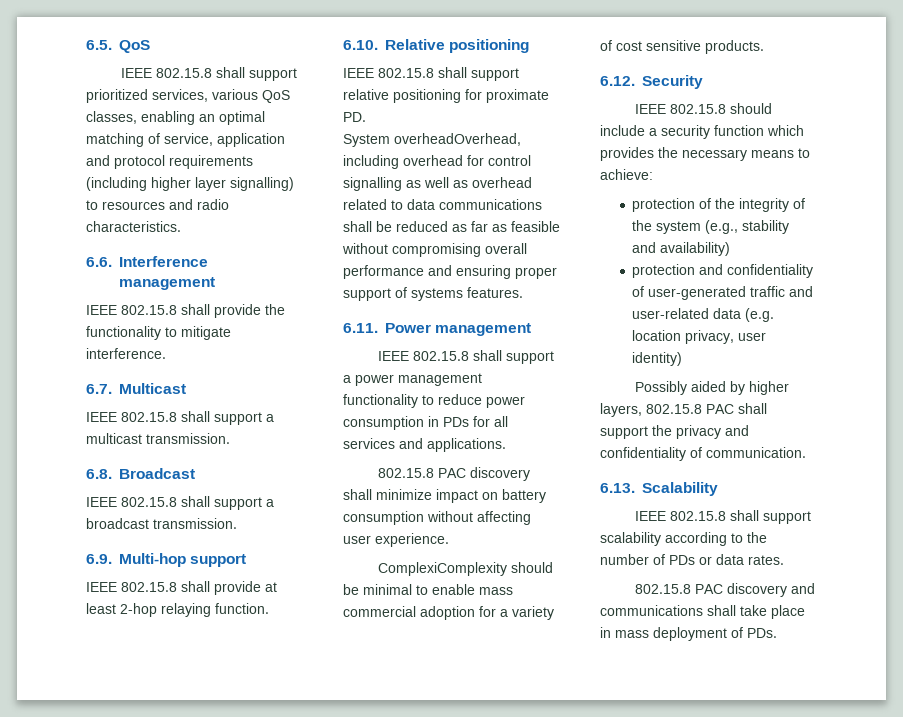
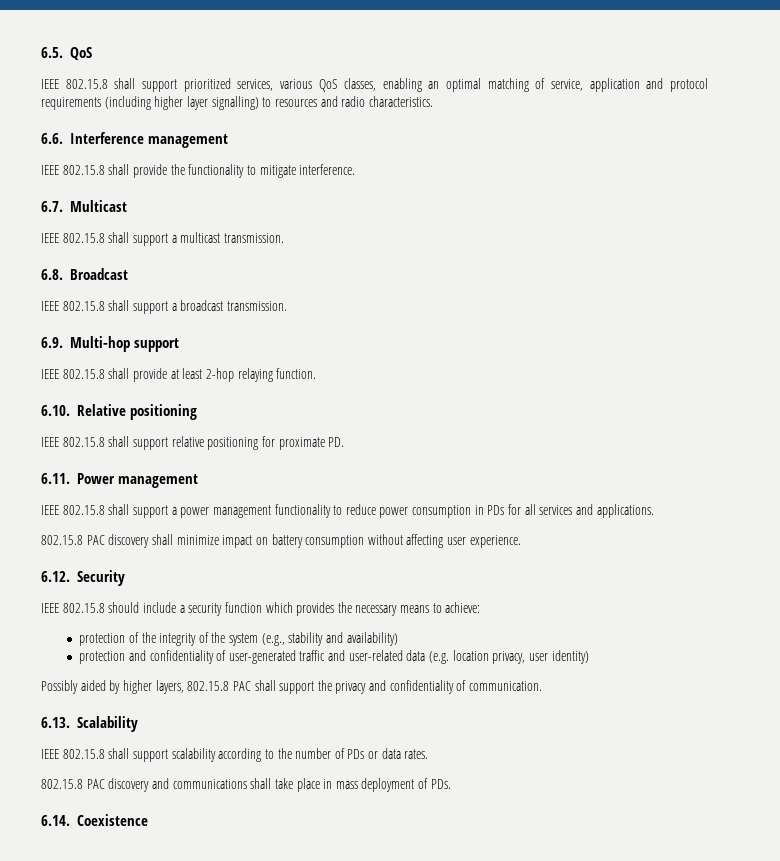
- System overheadOverhead, including overhead for control signalling as well as overhead related to data communications shall be reduced as far as feasible without compromising overall performance and ensuring proper support of systems features.
- ComplexiComplexity should be minimal to enable mass commercial adoption for a variety of cost sensitive products.
+ 6.14. Coexistence

